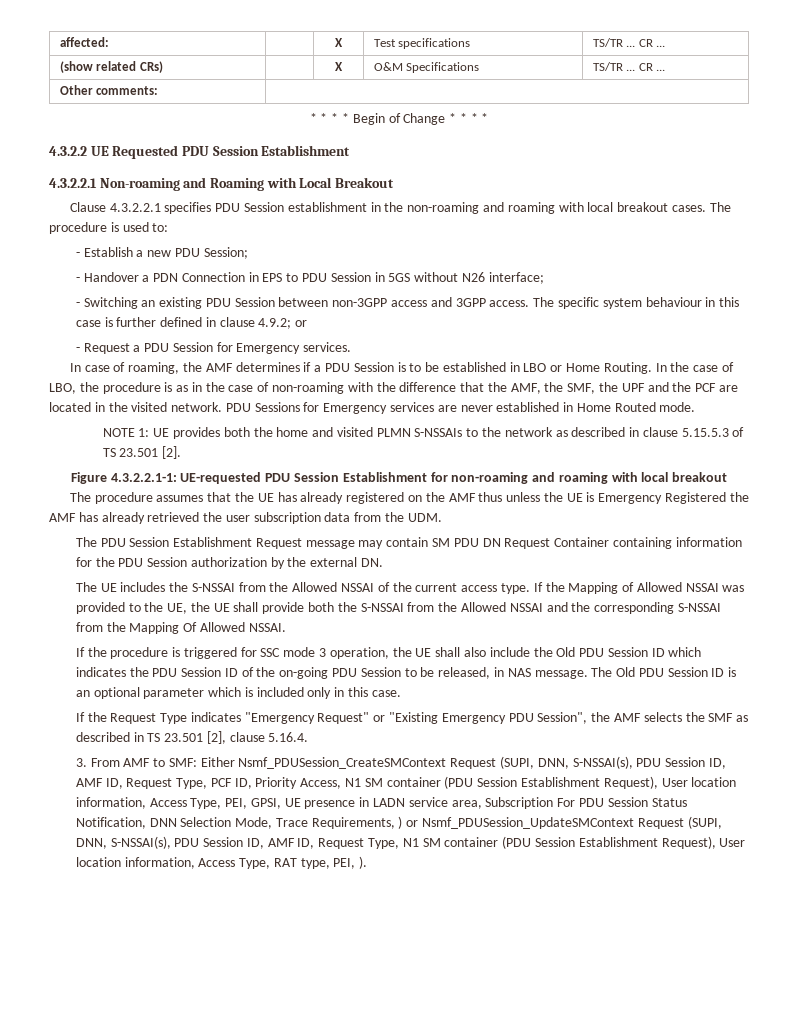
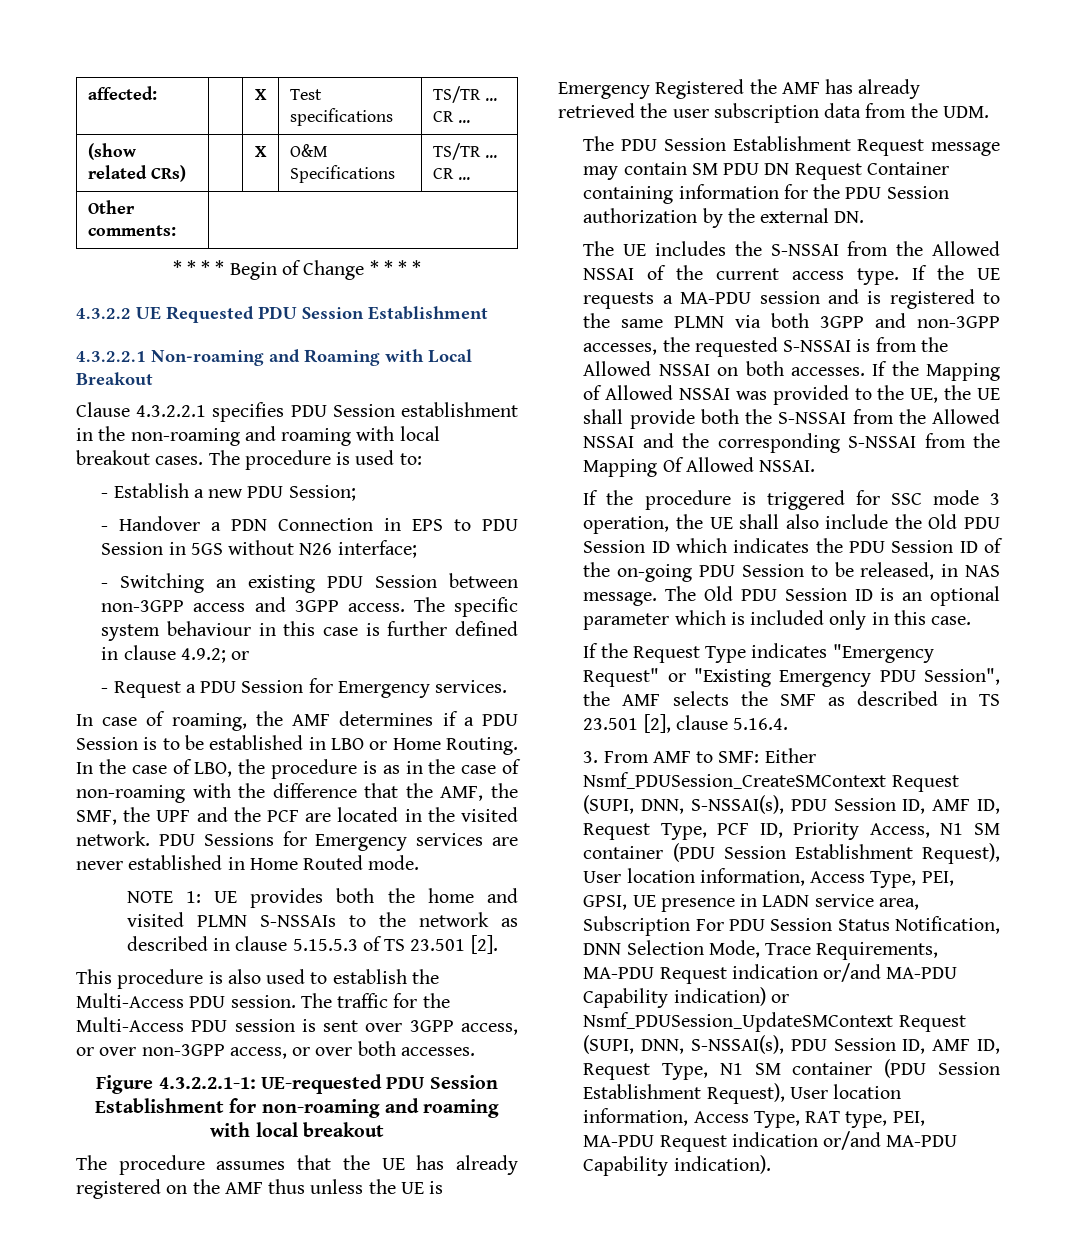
+ This procedure is also used to establish the Multi-Access PDU session. The traffic for the Multi-Access PDU session is sent over 3GPP access, or over non-3GPP access, or over both accesses.
- If the Mapping of Allowed NSSAI was provided to the UE, the UE shall provide both the S-NSSAI from the Allowed NSSAI and the corresponding S-NSSAI from the Mapping Of Allowed NSSAI.
+ If the UE requests a MA-PDU session and is registered to the same PLMN via both 3GPP and non-3GPP accesses, the requested S-NSSAI is from the Allowed NSSAI on both accesses. If the Mapping of Allowed NSSAI was provided to the UE, the UE shall provide both the S-NSSAI from the Allowed NSSAI and the corresponding S-NSSAI from the Mapping Of Allowed NSSAI.
- Either Nsmf_PDUSession_CreateSMContext Request (SUPI, DNN, S-NSSAI(s), PDU Session ID, AMF ID, Request Type, PCF ID, Priority Access, N1 SM container (PDU Session Establishment Request), User location information, Access Type, PEI, GPSI, UE presence in LADN service area, Subscription For PDU Session Status Notification, DNN Selection Mode, Trace Requirements, ) or Nsmf_PDUSession_UpdateSMContext Request (SUPI, DNN, S-NSSAI(s), PDU Session ID, AMF ID, Request Type, N1 SM container (PDU Session Establishment Request), User location information, Access Type, RAT type, PEI, ).
+ Either Nsmf_PDUSession_CreateSMContext Request (SUPI, DNN, S-NSSAI(s), PDU Session ID, AMF ID, Request Type, PCF ID, Priority Access, N1 SM container (PDU Session Establishment Request), User location information, Access Type, PEI, GPSI, UE presence in LADN service area, Subscription For PDU Session Status Notification, DNN Selection Mode, Trace Requirements, MA-PDU Request indication or/and MA-PDU Capability indication) or Nsmf_PDUSession_UpdateSMContext Request (SUPI, DNN, S-NSSAI(s), PDU Session ID, AMF ID, Request Type, N1 SM container (PDU Session Establishment Request), User location information, Access Type, RAT type, PEI, MA-PDU Request indication or/and MA-PDU Capability indication).

